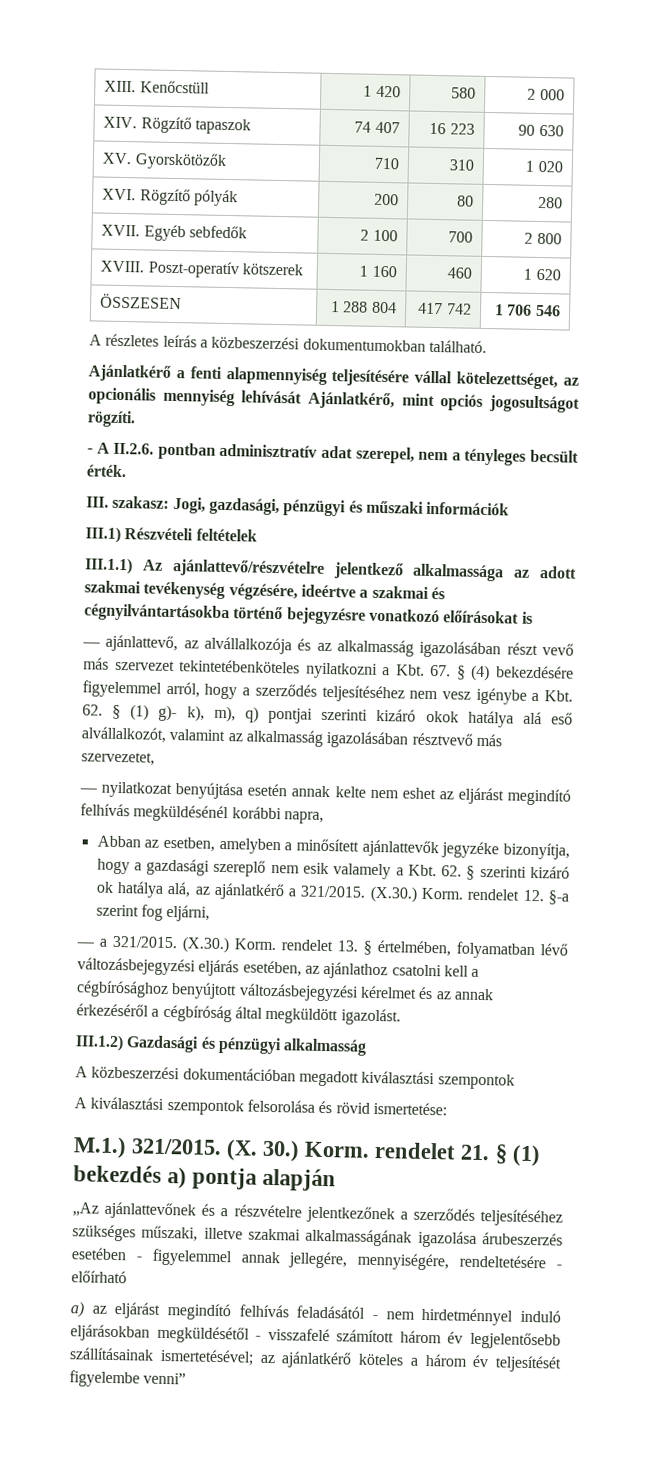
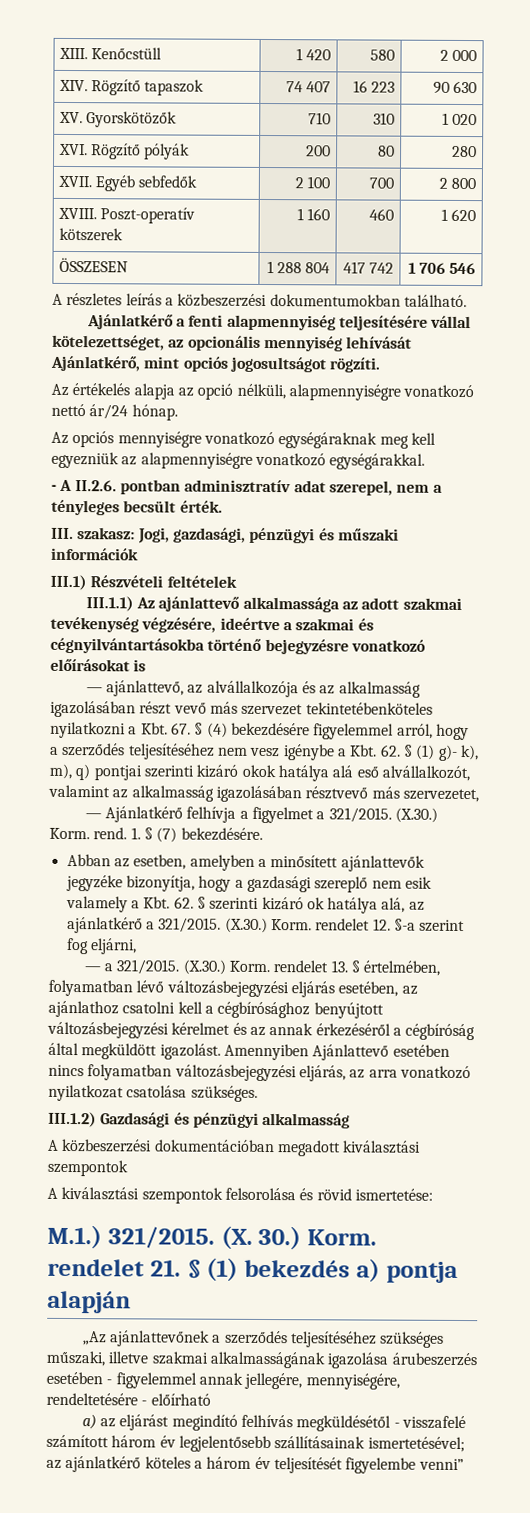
+ Az értékelés alapja az opció nélküli, alapmennyiségre vonatkozó nettó ár/24 hónap.
+ Az opciós mennyiségre vonatkozó egységáraknak meg kell egyezniük az alapmennyiségre vonatkozó egységárakkal.
- III.1.1) Az ajánlattevő/részvételre jelentkező alkalmassága az adott szakmai tevékenység végzésére, ideértve a szakmai és cégnyilvántartásokba történő bejegyzésre vonatkozó előírásokat is
+ III.1.1) Az ajánlattevő alkalmassága az adott szakmai tevékenység végzésére, ideértve a szakmai és cégnyilvántartásokba történő bejegyzésre vonatkozó előírásokat is
- — nyilatkozat benyújtása esetén annak kelte nem eshet az eljárást megindító felhívás megküldésénél korábbi napra,
+ — Ajánlatkérő felhívja a figyelmet a 321/2015. (X.30.) Korm. rend. 1. § (7) bekezdésére.
+ Amennyiben Ajánlattevő esetében nincs folyamatban változásbejegyzési eljárás, az arra vonatkozó nyilatkozat csatolása szükséges.
- „Az ajánlattevőnek és a részvételre jelentkezőnek a szerződés teljesítéséhez szükséges műszaki, illetve szakmai alkalmasságának igazolása árubeszerzés esetében - figyelemmel annak jellegére, mennyiségére, rendeltetésére - előírható
+ „Az ajánlattevőnek a szerződés teljesítéséhez szükséges műszaki, illetve szakmai alkalmasságának igazolása árubeszerzés esetében - figyelemmel annak jellegére, mennyiségére, rendeltetésére - előírható
- a) az eljárást megindító felhívás feladásától - nem hirdetménnyel induló eljárásokban megküldésétől - visszafelé számított három év legjelentősebb szállításainak ismertetésével; az ajánlatkérő köteles a három év teljesítését figyelembe venni”
+ a) az eljárást megindító felhívás megküldésétől - visszafelé számított három év legjelentősebb szállításainak ismertetésével; az ajánlatkérő köteles a három év teljesítését figyelembe venni”

